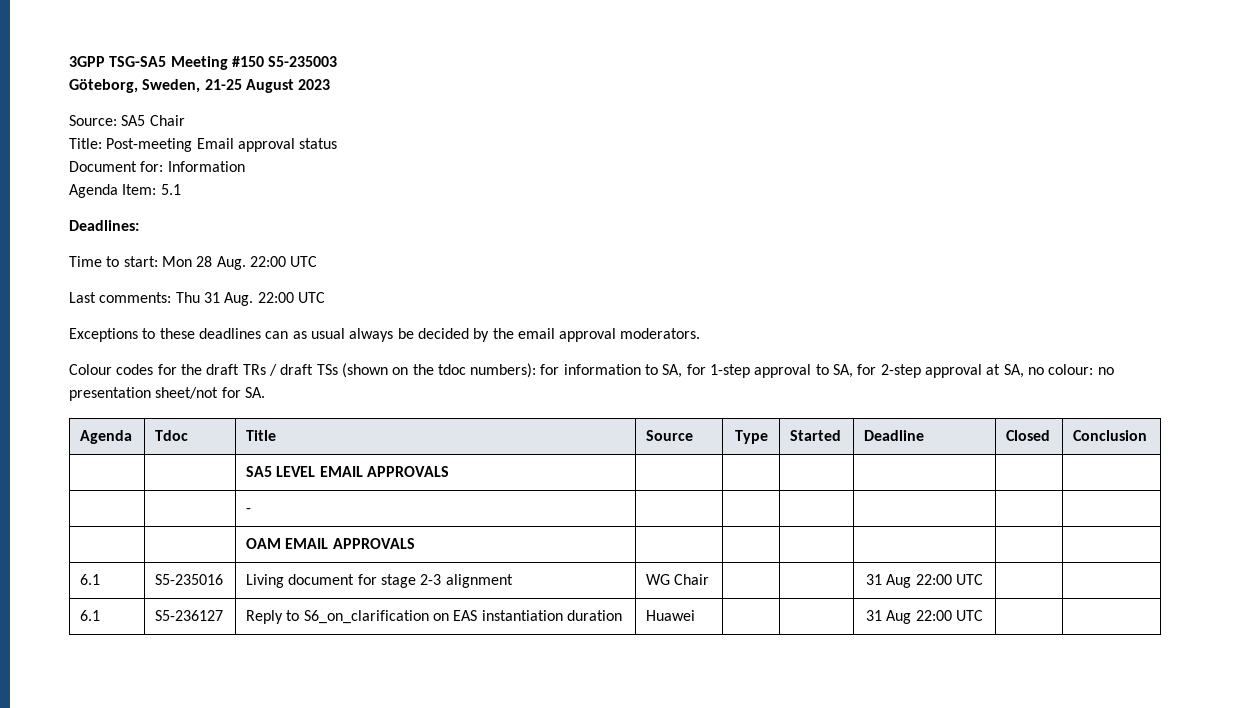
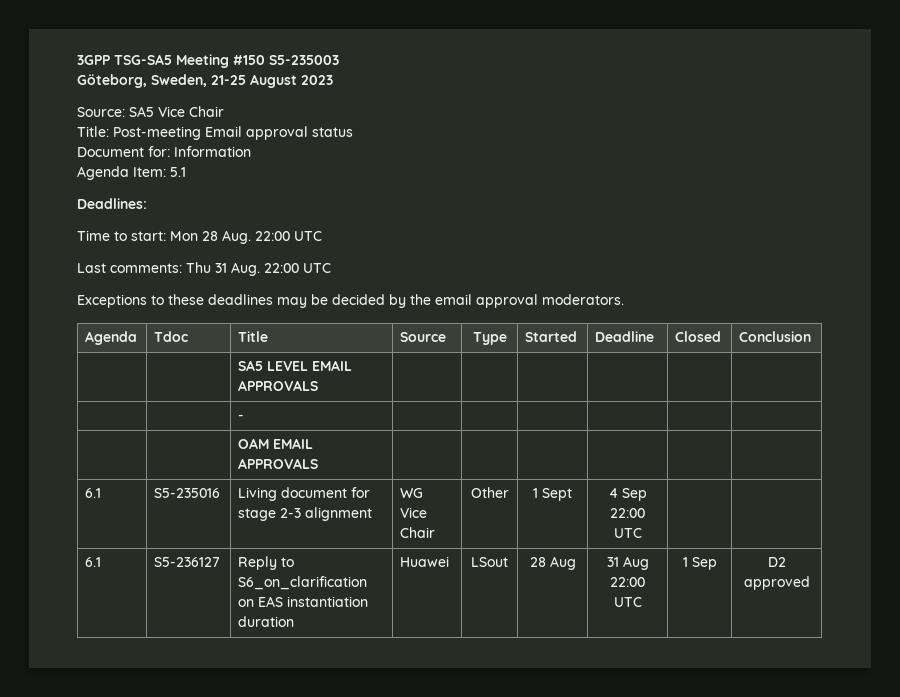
- Source: SA5 Chair
+ Source: SA5 Vice Chair
- Exceptions to these deadlines can as usual always be decided by the email approval moderators.
+ Exceptions to these deadlines may be decided by the email approval moderators.
- Colour codes for the draft TRs / draft TSs (shown on the tdoc numbers): for information to SA, for 1-step approval to SA, for 2-step approval at SA, no colour: no presentation sheet/not for SA.
- 6.1 | S5-235016 | Living document for stage 2-3 alignment | WG Chair | | | 31 Aug 22:00 UTC | |
+ 6.1 | S5-235016 | Living document for stage 2-3 alignment | WG Vice Chair | Other | 1 Sept | 4 Sep 22:00 UTC | |
- 6.1 | S5-236127 | Reply to S6_on_clarification on EAS instantiation duration | Huawei | | | 31 Aug 22:00 UTC | |
+ 6.1 | S5-236127 | Reply to S6_on_clarification on EAS instantiation duration | Huawei | LSout | 28 Aug | 31 Aug 22:00 UTC | 1 Sep | D2 approved

